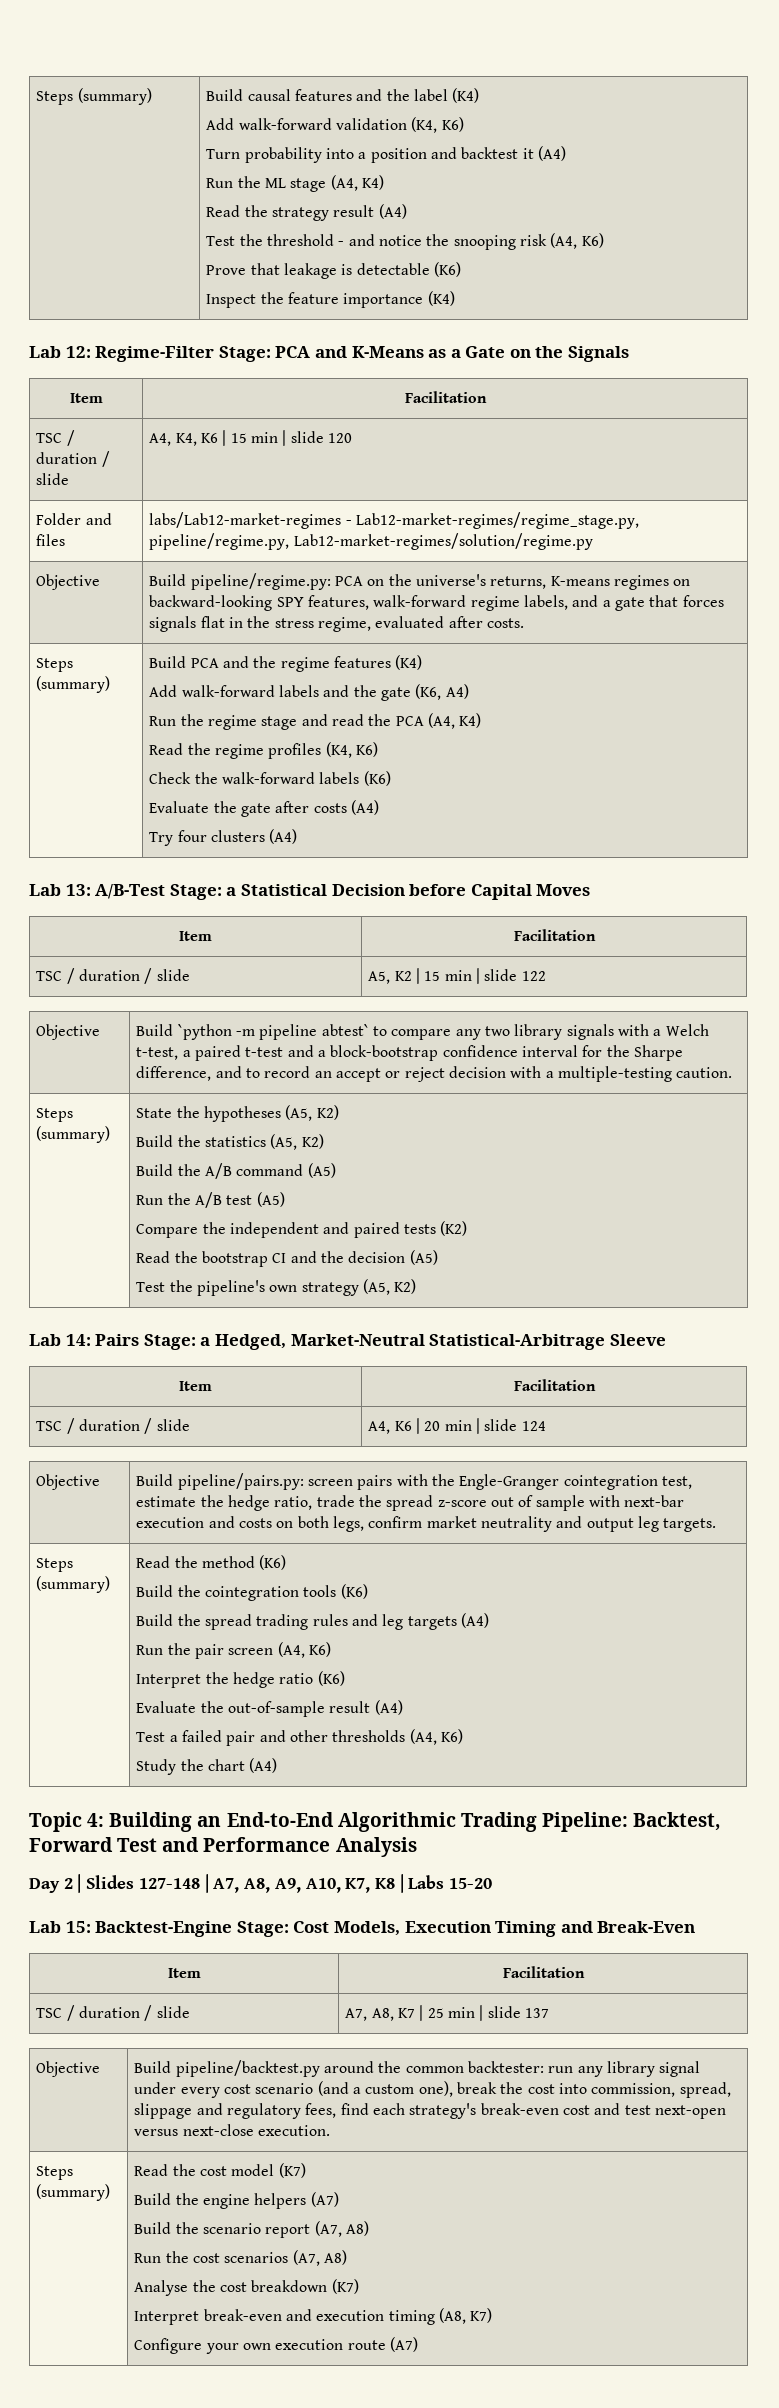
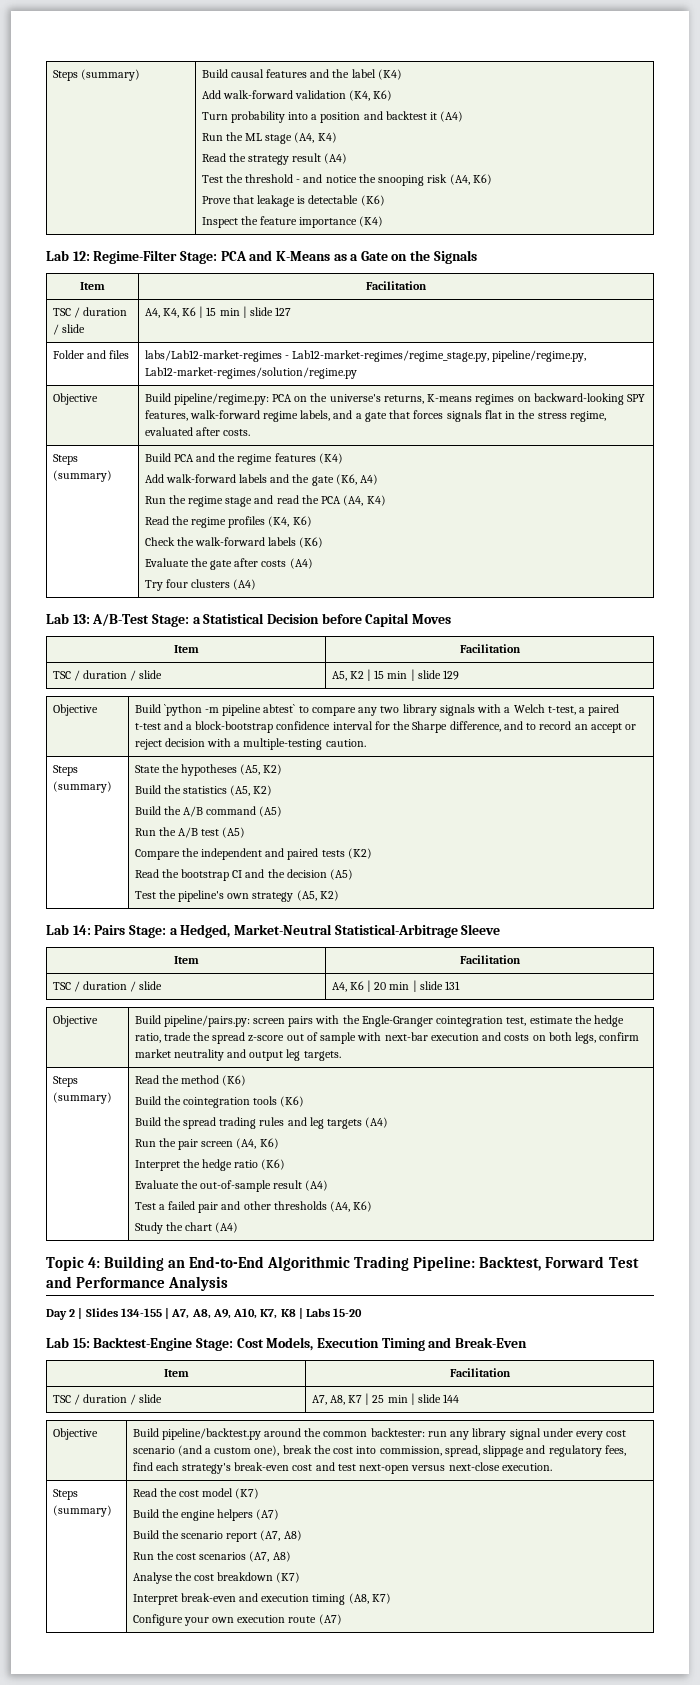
- TSC / duration / slide | A4, K4, K6 | 15 min | slide 120
+ TSC / duration / slide | A4, K4, K6 | 15 min | slide 127
- TSC / duration / slide | A5, K2 | 15 min | slide 122
+ TSC / duration / slide | A5, K2 | 15 min | slide 129
- TSC / duration / slide | A4, K6 | 20 min | slide 124
+ TSC / duration / slide | A4, K6 | 20 min | slide 131
- Day 2 | Slides 127-148 | A7, A8, A9, A10, K7, K8 | Labs 15-20
+ Day 2 | Slides 134-155 | A7, A8, A9, A10, K7, K8 | Labs 15-20
- TSC / duration / slide | A7, A8, K7 | 25 min | slide 137
+ TSC / duration / slide | A7, A8, K7 | 25 min | slide 144

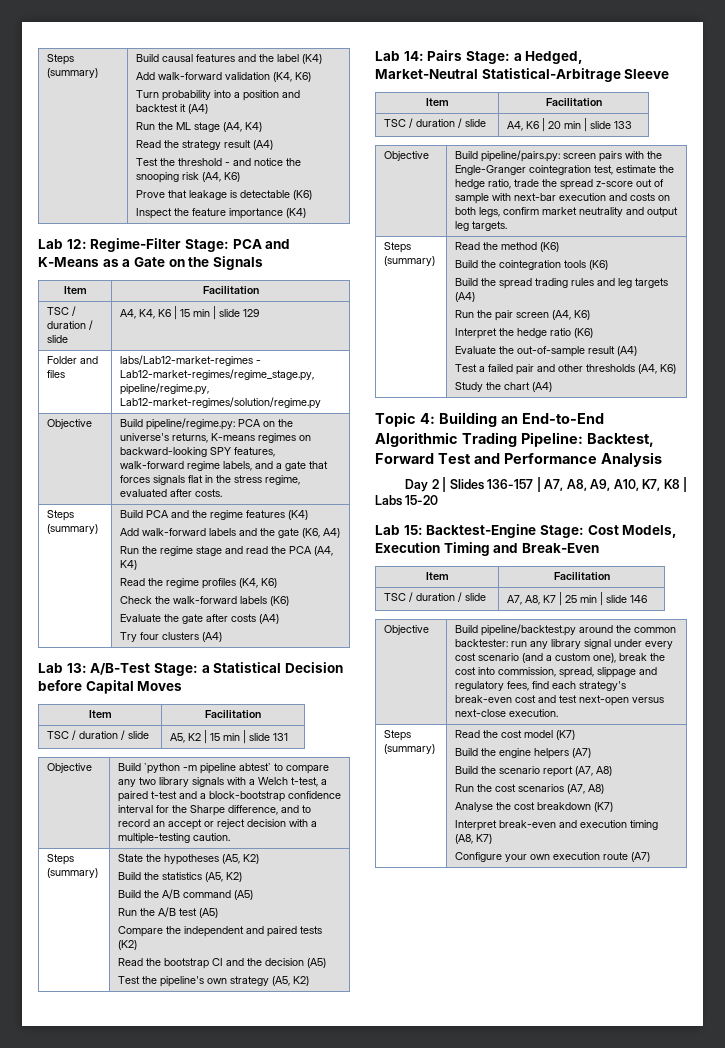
- TSC / duration / slide | A4, K4, K6 | 15 min | slide 127
+ TSC / duration / slide | A4, K4, K6 | 15 min | slide 129
- TSC / duration / slide | A5, K2 | 15 min | slide 129
+ TSC / duration / slide | A5, K2 | 15 min | slide 131
- TSC / duration / slide | A4, K6 | 20 min | slide 131
+ TSC / duration / slide | A4, K6 | 20 min | slide 133
- Day 2 | Slides 134-155 | A7, A8, A9, A10, K7, K8 | Labs 15-20
+ Day 2 | Slides 136-157 | A7, A8, A9, A10, K7, K8 | Labs 15-20
- TSC / duration / slide | A7, A8, K7 | 25 min | slide 144
+ TSC / duration / slide | A7, A8, K7 | 25 min | slide 146

